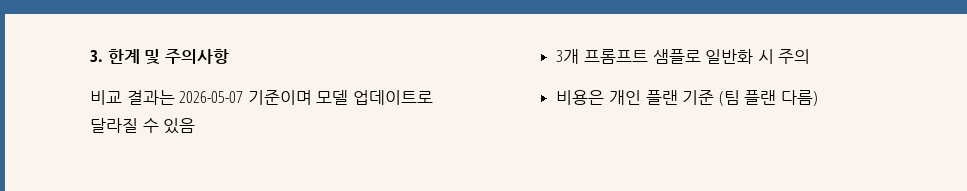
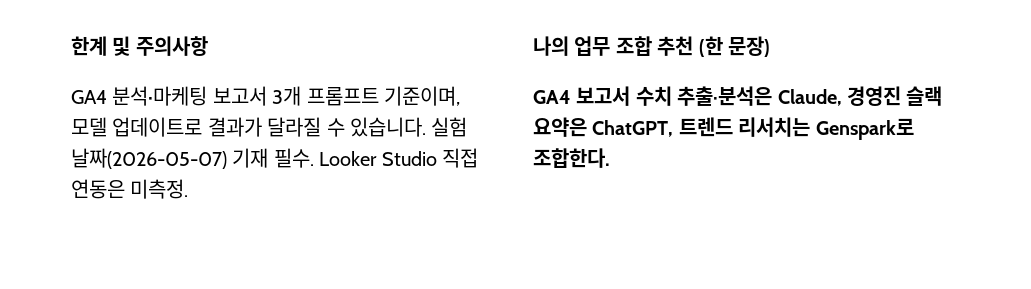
- 3. 한계 및 주의사항
+ 한계 및 주의사항
- 비교 결과는 2026-05-07 기준이며 모델 업데이트로 달라질 수 있음
- 3개 프롬프트 샘플로 일반화 시 주의
- 비용은 개인 플랜 기준 (팀 플랜 다름)
+ GA4 분석·마케팅 보고서 3개 프롬프트 기준이며, 모델 업데이트로 결과가 달라질 수 있습니다. 실험 날짜(2026-05-07) 기재 필수. Looker Studio 직접 연동은 미측정.
+ 나의 업무 조합 추천 (한 문장)
+ GA4 보고서 수치 추출·분석은 Claude, 경영진 슬랙 요약은 ChatGPT, 트렌드 리서치는 Genspark로 조합한다.

